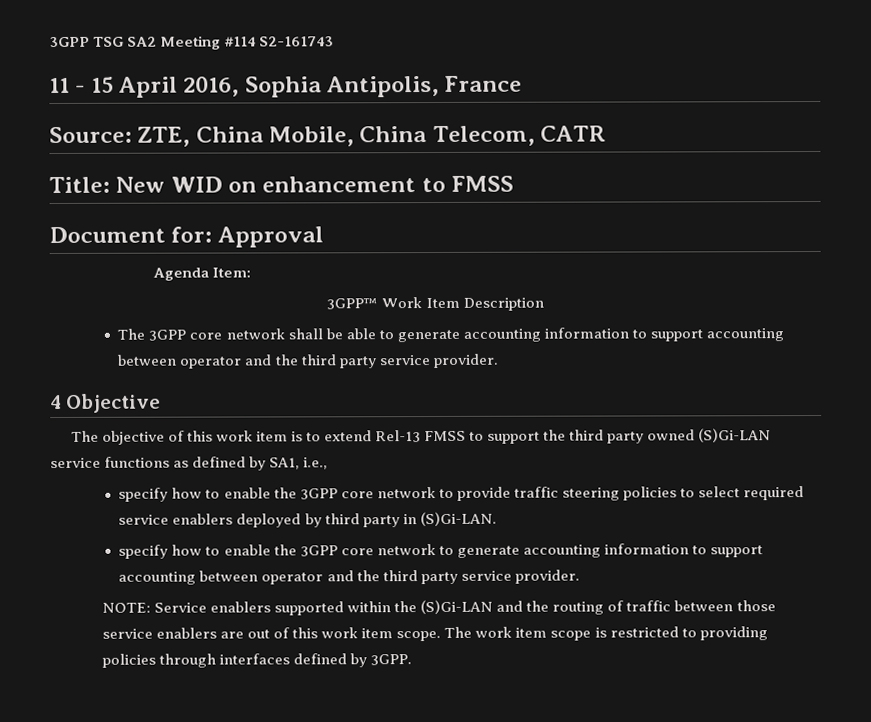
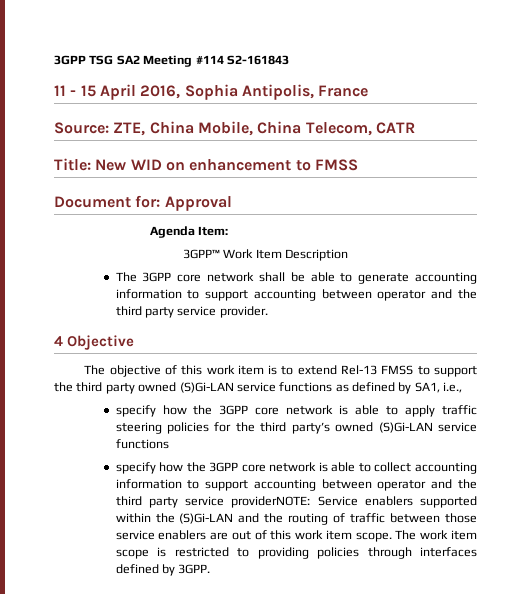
- 3GPP TSG SA2 Meeting #114 S2-161743
+ 3GPP TSG SA2 Meeting #114 S2-161843
- specify how to enable the 3GPP core network to provide traffic steering policies to select required service enablers deployed by third party in (S)Gi-LAN.
- specify how to enable the 3GPP core network to generate accounting information to support accounting between operator and the third party service provider.
- NOTE: Service enablers supported within the (S)Gi-LAN and the routing of traffic between those service enablers are out of this work item scope.
+ specify how the 3GPP core network is able to apply traffic steering policies for the third party’s owned (S)Gi-LAN service functions
+ specify how the 3GPP core network is able to collect accounting information to support accounting between operator and the third party service providerNOTE: Service enablers supported within the (S)Gi-LAN and the routing of traffic between those service enablers are out of this work item scope.

